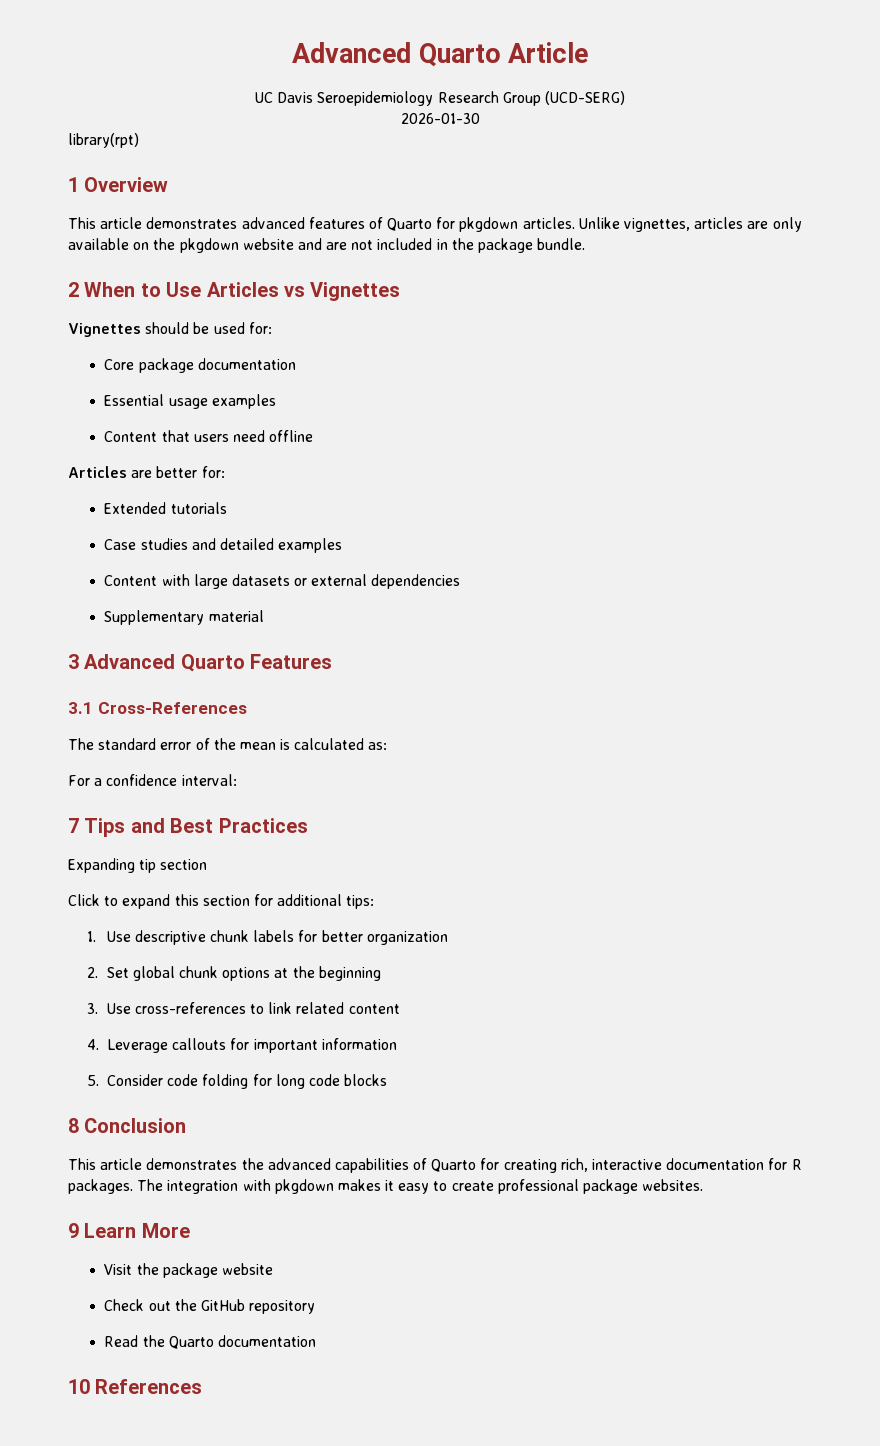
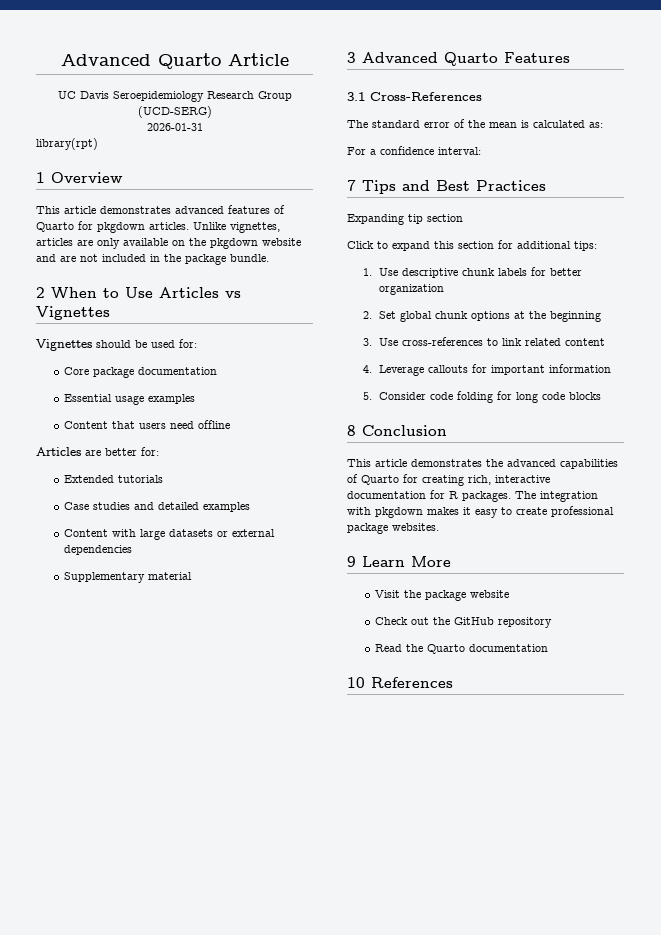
- 2026-01-30
+ 2026-01-31

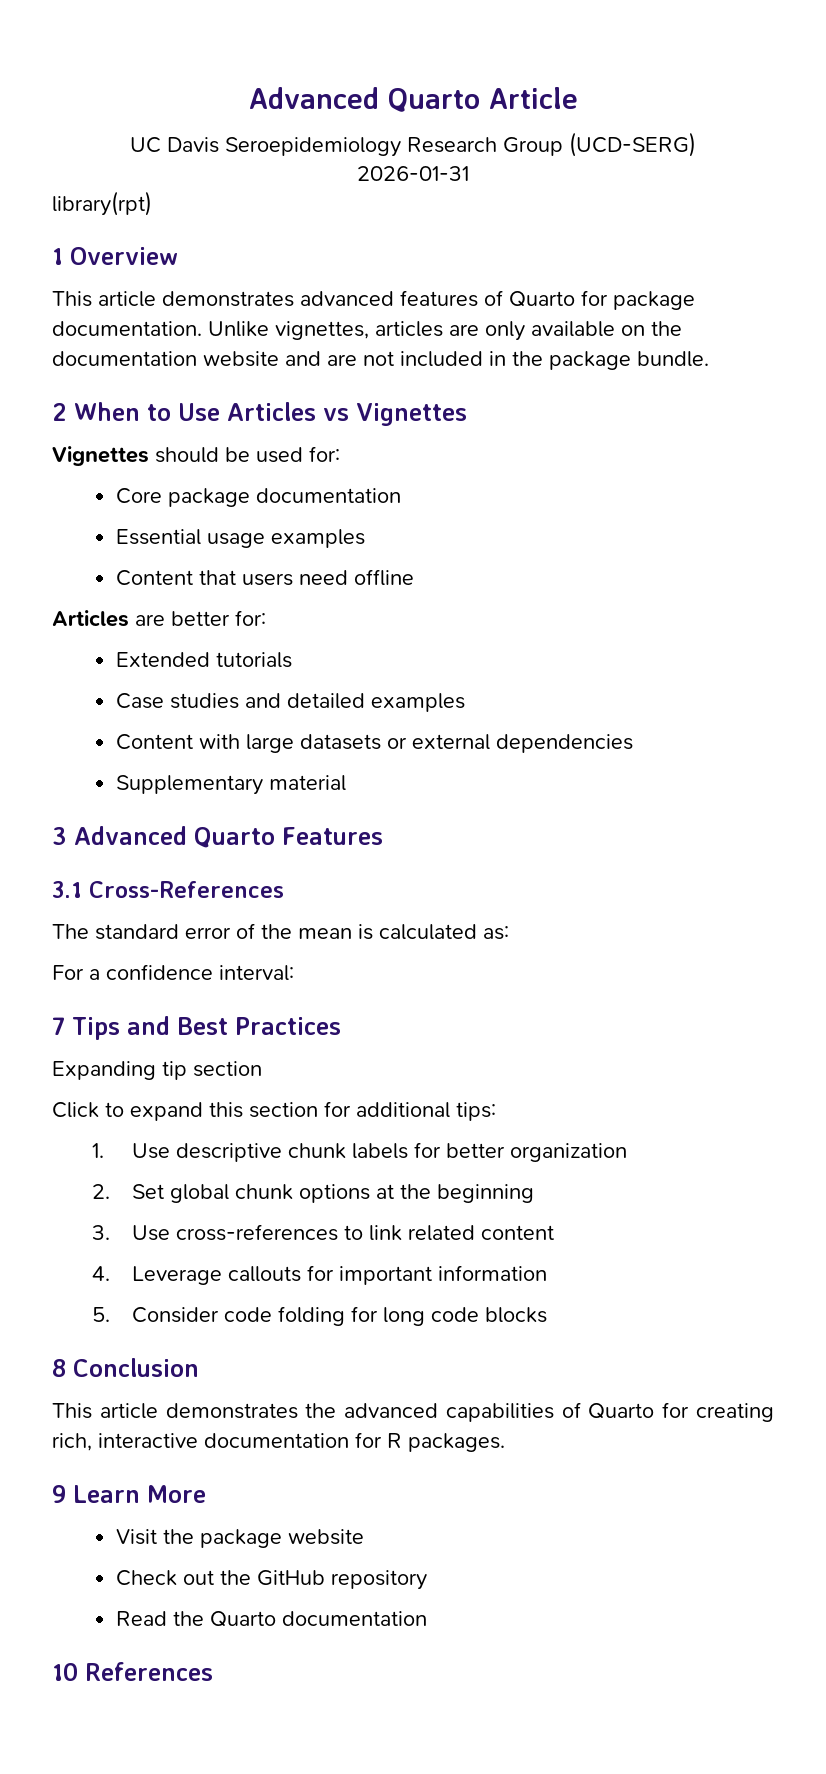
- This article demonstrates advanced features of Quarto for pkgdown articles.
+ This article demonstrates advanced features of Quarto for package documentation.
- Unlike vignettes, articles are only available on the pkgdown website and are not included in the package bundle.
+ Unlike vignettes, articles are only available on the documentation website and are not included in the package bundle.
- The integration with pkgdown makes it easy to create professional package websites.

